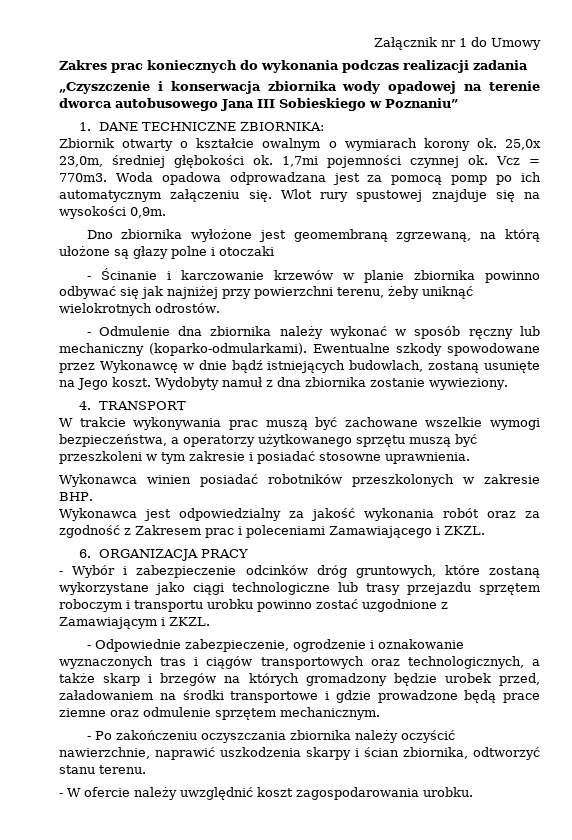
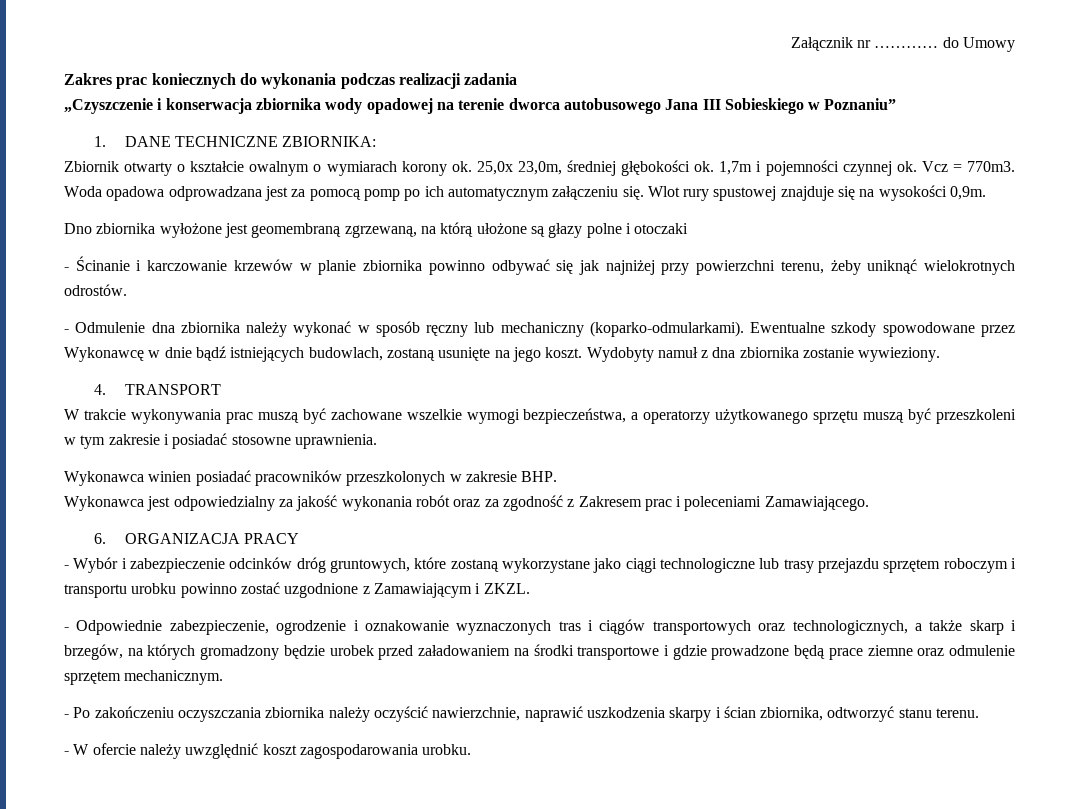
- Załącznik nr 1 do Umowy
+ Załącznik nr ………… do Umowy
- 1,7mi pojemności czynnej ok.
+ 1,7m i pojemności czynnej ok.
- Ewentualne szkody spowodowane przez Wykonawcę w dnie bądź istniejących budowlach, zostaną usunięte na Jego koszt.
+ Ewentualne szkody spowodowane przez Wykonawcę w dnie bądź istniejących budowlach, zostaną usunięte na jego koszt.
- Wykonawca winien posiadać robotników przeszkolonych w zakresie BHP.
+ Wykonawca winien posiadać pracowników przeszkolonych w zakresie BHP.
- Wykonawca jest odpowiedzialny za jakość wykonania robót oraz za zgodność z Zakresem prac i poleceniami Zamawiającego i ZKZL.
+ Wykonawca jest odpowiedzialny za jakość wykonania robót oraz za zgodność z Zakresem prac i poleceniami Zamawiającego.
- - Odpowiednie zabezpieczenie, ogrodzenie i oznakowanie wyznaczonych tras i ciągów transportowych oraz technologicznych, a także skarp i brzegów na których gromadzony będzie urobek przed, załadowaniem na środki transportowe i gdzie prowadzone będą prace ziemne oraz odmulenie sprzętem mechanicznym.
+ - Odpowiednie zabezpieczenie, ogrodzenie i oznakowanie wyznaczonych tras i ciągów transportowych oraz technologicznych, a także skarp i brzegów, na których gromadzony będzie urobek przed załadowaniem na środki transportowe i gdzie prowadzone będą prace ziemne oraz odmulenie sprzętem mechanicznym.

